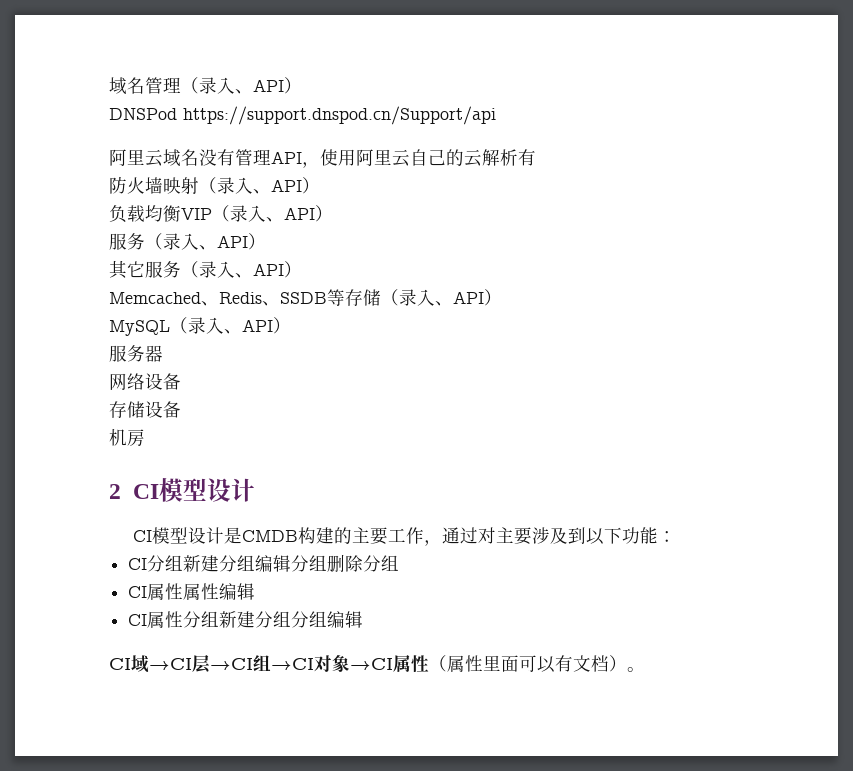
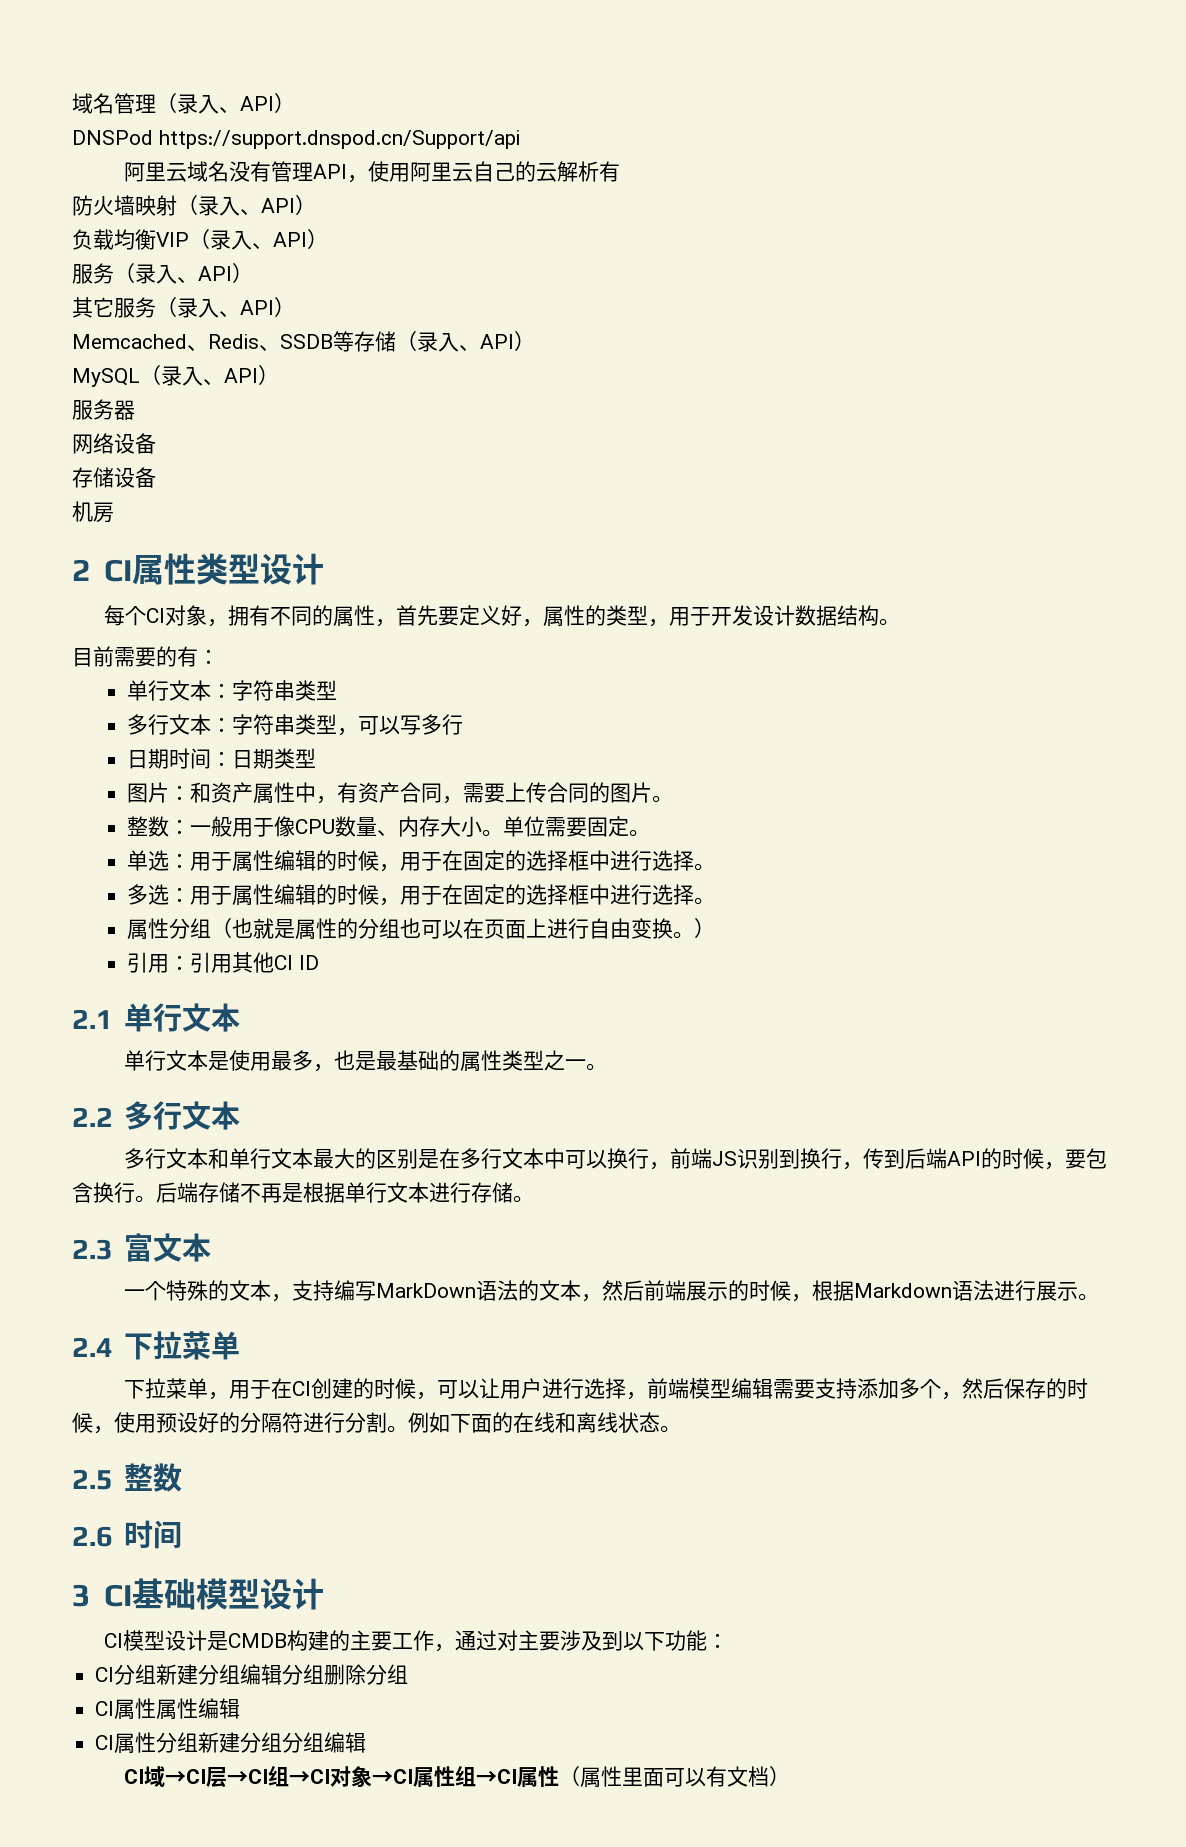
- 2 CI模型设计
+ 2 CI属性类型设计
+ 每个CI对象，拥有不同的属性，首先要定义好，属性的类型，用于开发设计数据结构。
+ 目前需要的有：
+ 单行文本：字符串类型
+ 多行文本：字符串类型，可以写多行
+ 日期时间：日期类型
+ 图片：和资产属性中，有资产合同，需要上传合同的图片。
+ 整数：一般用于像CPU数量、内存大小。单位需要固定。
+ 单选：用于属性编辑的时候，用于在固定的选择框中进行选择。
+ 多选：用于属性编辑的时候，用于在固定的选择框中进行选择。
+ 属性分组（也就是属性的分组也可以在页面上进行自由变换。）
+ 引用：引用其他CI ID
+ 2.1单行文本
+ 单行文本是使用最多，也是最基础的属性类型之一。
+ 2.2多行文本
+ 多行文本和单行文本最大的区别是在多行文本中可以换行，前端JS识别到换行，传到后端API的时候，要包含换行。后端存储不再是根据单行文本进行存储。
+ 2.3富文本
+ 一个特殊的文本，支持编写MarkDown语法的文本，然后前端展示的时候，根据Markdown语法进行展示。
+ 2.4下拉菜单
+ 下拉菜单，用于在CI创建的时候，可以让用户进行选择，前端模型编辑需要支持添加多个，然后保存的时候，使用预设好的分隔符进行分割。例如下面的在线和离线状态。
+ 2.5整数
+ 2.6时间
+ 3 CI基础模型设计
- CI域→CI层→CI组→CI对象→CI属性（属性里面可以有文档）。
+ CI域→CI层→CI组→CI对象→CI属性组→CI属性（属性里面可以有文档）

